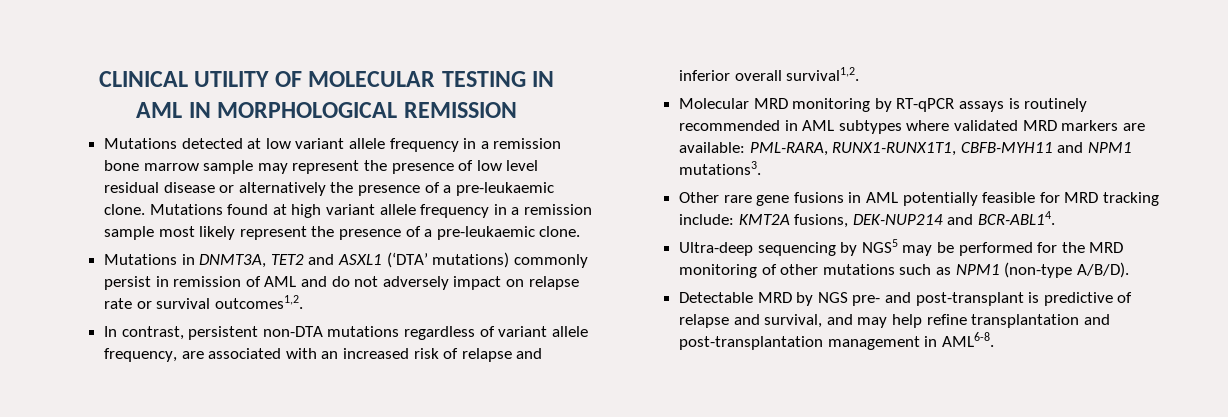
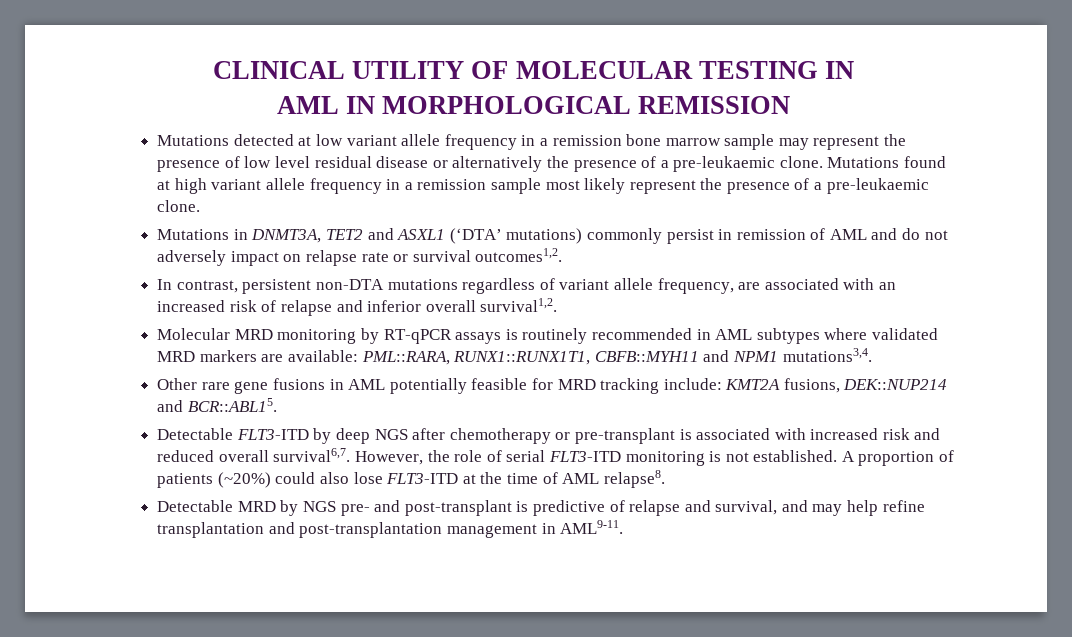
- Molecular MRD monitoring by RT-qPCR assays is routinely recommended in AML subtypes where validated MRD markers are available: PML-RARA, RUNX1-RUNX1T1, CBFB-MYH11 and NPM1 mutations3.
+ Molecular MRD monitoring by RT-qPCR assays is routinely recommended in AML subtypes where validated MRD markers are available: PML::RARA, RUNX1::RUNX1T1, CBFB::MYH11 and NPM1 mutations3,4.
- Other rare gene fusions in AML potentially feasible for MRD tracking include: KMT2A fusions, DEK-NUP214 and BCR-ABL14.
- Ultra-deep sequencing by NGS5 may be performed for the MRD monitoring of other mutations such as NPM1 (non-type A/B/D).
+ Other rare gene fusions in AML potentially feasible for MRD tracking include: KMT2A fusions, DEK::NUP214 and BCR::ABL15.
+ Detectable FLT3-ITD by deep NGS after chemotherapy or pre-transplant is associated with increased risk and reduced overall survival6,7. However, the role of serial FLT3-ITD monitoring is not established. A proportion of patients (~20%) could also lose FLT3-ITD at the time of AML relapse8.
- Detectable MRD by NGS pre- and post-transplant is predictive of relapse and survival, and may help refine transplantation and post-transplantation management in AML6-8.
+ Detectable MRD by NGS pre- and post-transplant is predictive of relapse and survival, and may help refine transplantation and post-transplantation management in AML9-11.

